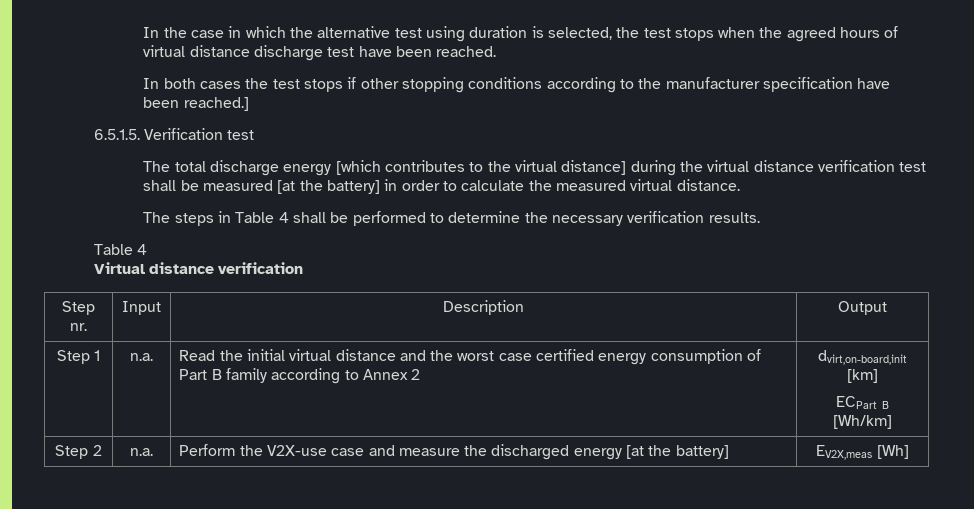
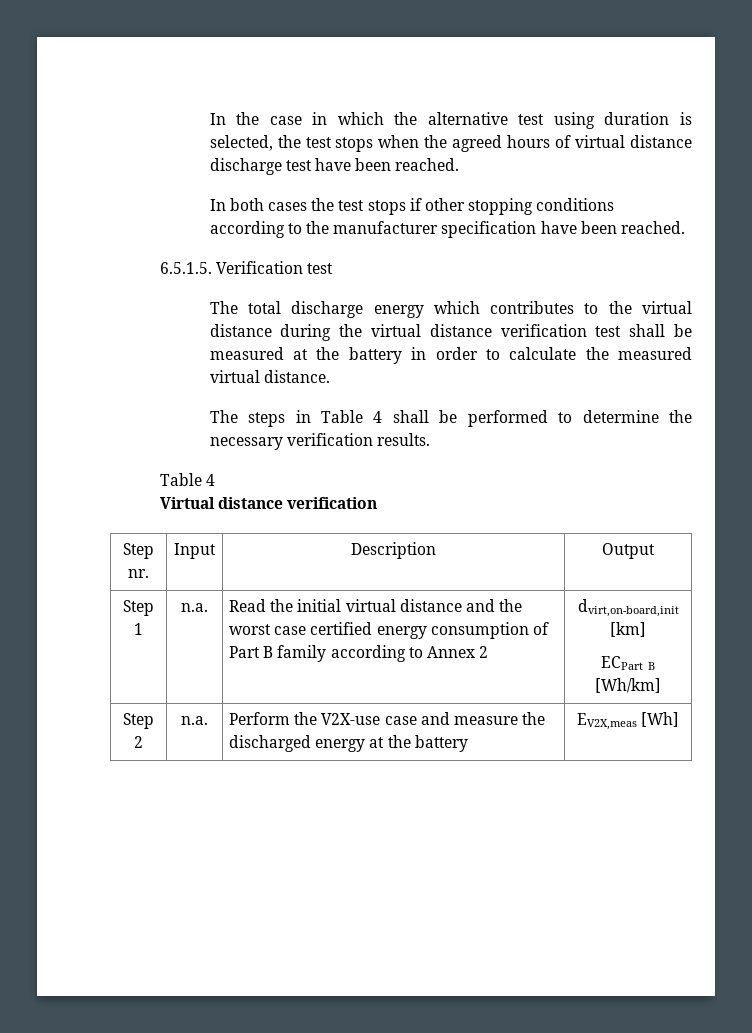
- In both cases the test stops if other stopping conditions according to the manufacturer specification have been reached.]
+ In both cases the test stops if other stopping conditions according to the manufacturer specification have been reached.
- The total discharge energy [which contributes to the virtual distance] during the virtual distance verification test shall be measured [at the battery] in order to calculate the measured virtual distance.
+ The total discharge energy which contributes to the virtual distance during the virtual distance verification test shall be measured at the battery in order to calculate the measured virtual distance.
- Step 2 | n.a. | Perform the V2X-use case and measure the discharged energy [at the battery] | EV2X,meas [Wh]
+ Step 2 | n.a. | Perform the V2X-use case and measure the discharged energy at the battery | EV2X,meas [Wh]

